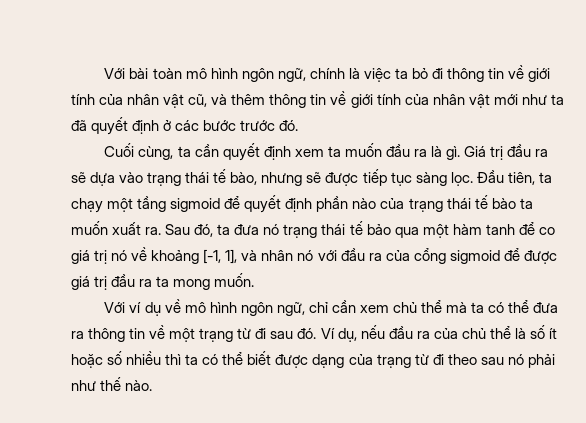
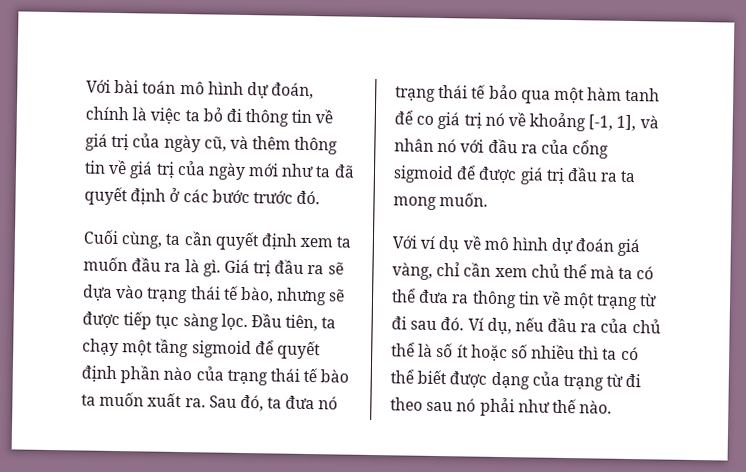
- Với bài toàn mô hình ngôn ngữ, chính là việc ta bỏ đi thông tin về giới tính của nhân vật cũ, và thêm thông tin về giới tính của nhân vật mới như ta đã quyết định ở các bước trước đó.
+ Với bài toán mô hình dự đoán, chính là việc ta bỏ đi thông tin về giá trị của ngày cũ, và thêm thông tin về giá trị của ngày mới như ta đã quyết định ở các bước trước đó.
- Với ví dụ về mô hình ngôn ngữ, chỉ cần xem chủ thể mà ta có thể đưa ra thông tin về một trạng từ đi sau đó.
+ Với ví dụ về mô hình dự đoán giá vàng, chỉ cần xem chủ thể mà ta có thể đưa ra thông tin về một trạng từ đi sau đó.

